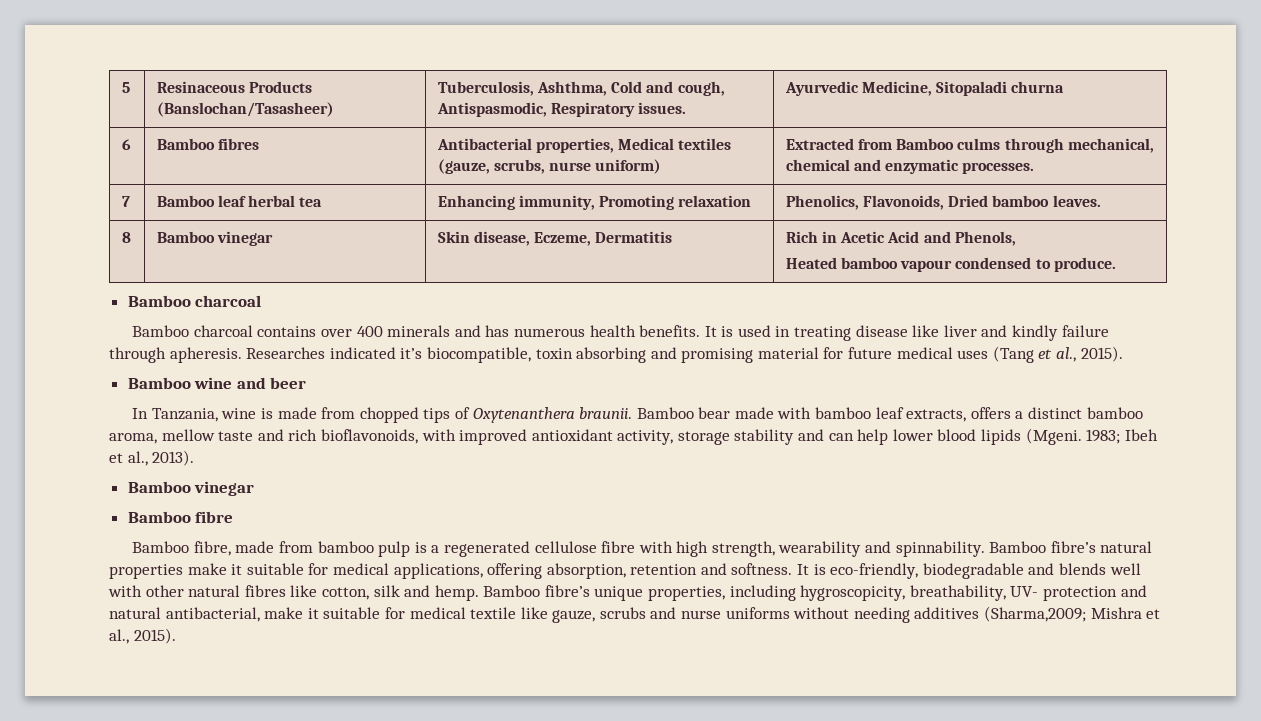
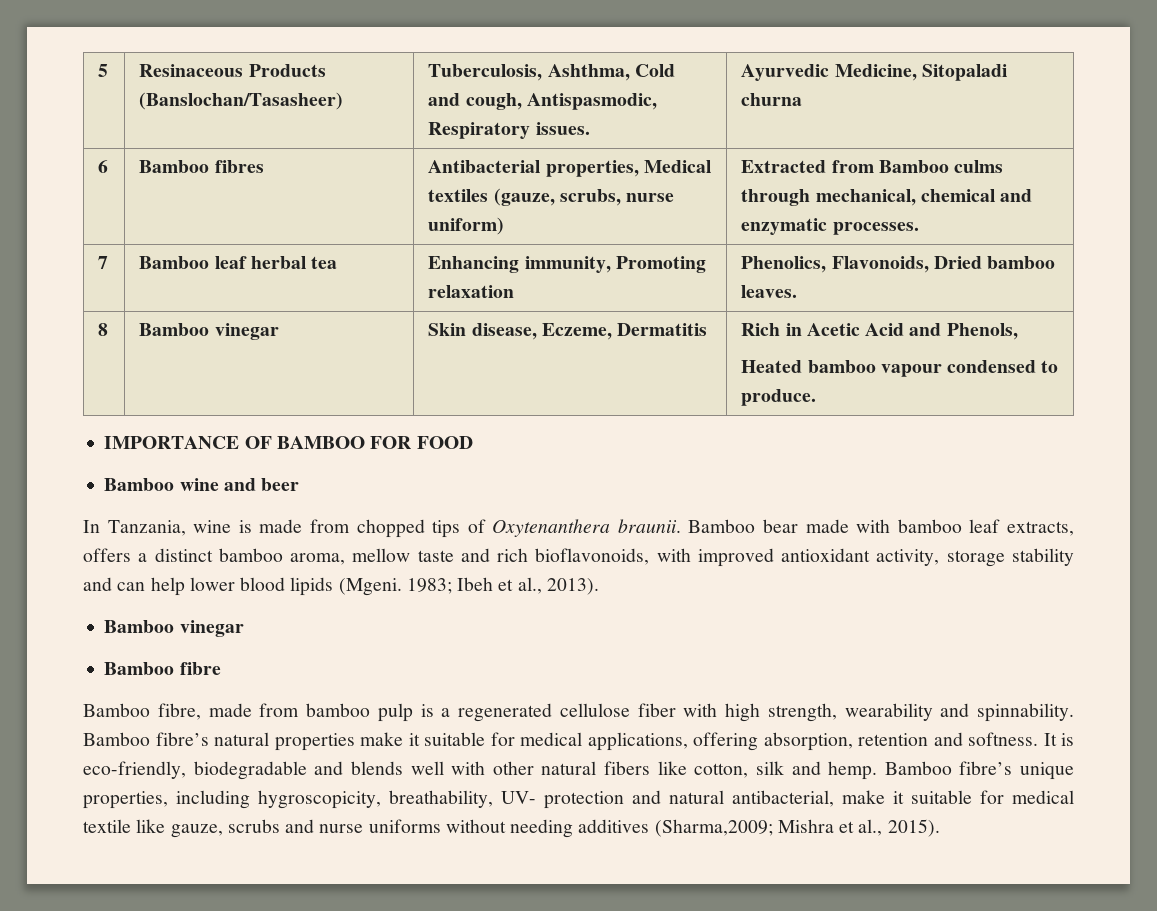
  8 | Bamboo vinegar | Skin disease, Eczeme, Dermatitis | Rich in Acetic Acid and Phenols,
  Heated bamboo vapour condensed to produce.
- Bamboo charcoal
- Bamboo charcoal contains over 400 minerals and has numerous health benefits. It is used in treating disease like liver and kindly failure through apheresis. Researches indicated it’s biocompatible, toxin absorbing and promising material for future medical uses (Tang et al., 2015).
+ IMPORTANCE OF BAMBOO FOR FOOD
- Bamboo fibre, made from bamboo pulp is a regenerated cellulose fibre with high strength, wearability and spinnability.
+ Bamboo fibre, made from bamboo pulp is a regenerated cellulose fiber with high strength, wearability and spinnability.
- It is eco-friendly, biodegradable and blends well with other natural fibres like cotton, silk and hemp.
+ It is eco-friendly, biodegradable and blends well with other natural fibers like cotton, silk and hemp.

